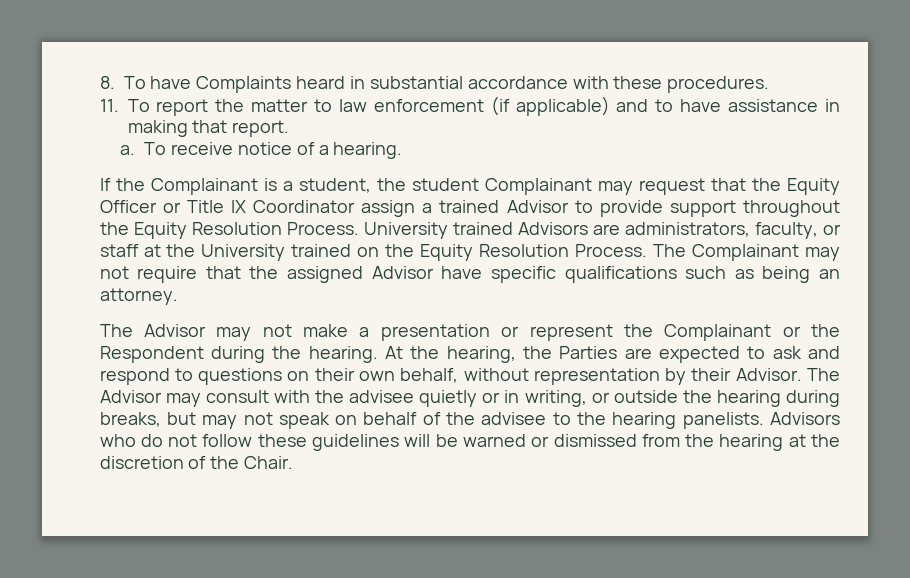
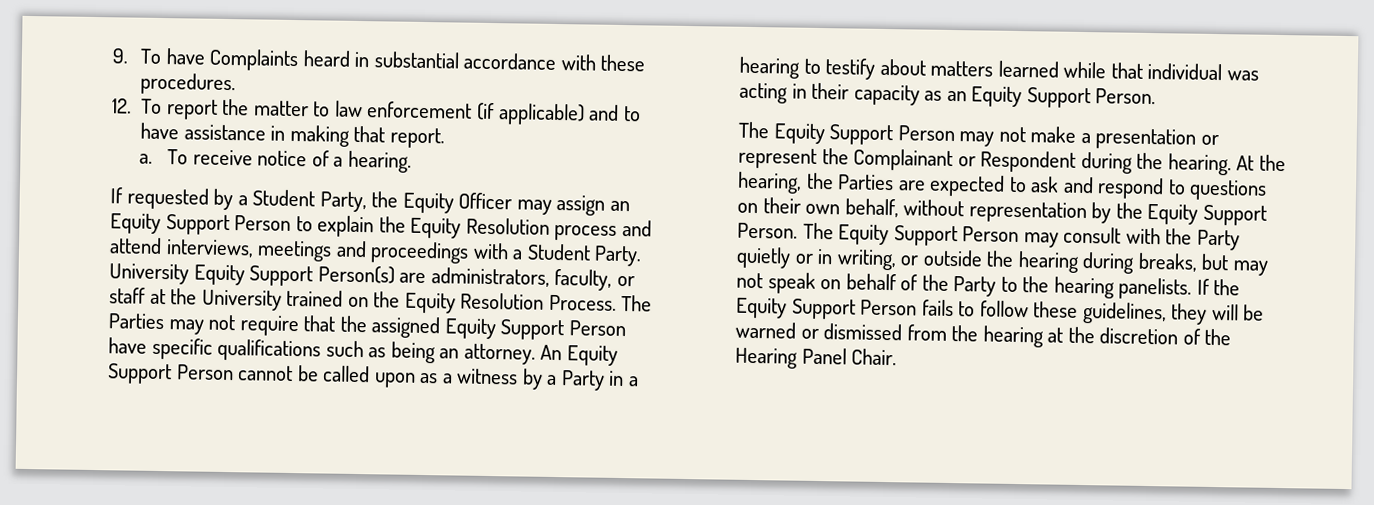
- 8. To have Complaints heard in substantial accordance with these procedures.
+ 9. To have Complaints heard in substantial accordance with these procedures.
- 11. To report the matter to law enforcement (if applicable) and to have assistance in making that report.
+ 12. To report the matter to law enforcement (if applicable) and to have assistance in making that report.
- If the Complainant is a student, the student Complainant may request that the Equity Officer or Title IX Coordinator assign a trained Advisor to provide support throughout the Equity Resolution Process. University trained Advisors are administrators, faculty, or staff at the University trained on the Equity Resolution Process.
+ If requested by a Student Party, the Equity Officer may assign an Equity Support Person to explain the Equity Resolution process and attend interviews, meetings and proceedings with a Student Party. University Equity Support Person(s) are administrators, faculty, or staff at the University trained on the Equity Resolution Process.
- The Complainant may not require that the assigned Advisor have specific qualifications such as being an attorney.
- The Advisor may not make a presentation or represent the Complainant or the Respondent during the hearing.
+ The Parties may not require that the assigned Equity Support Person have specific qualifications such as being an attorney. An Equity Support Person cannot be called upon as a witness by a Party in a hearing to testify about matters learned while that individual was acting in their capacity as an Equity Support Person.
+ The Equity Support Person may not make a presentation or represent the Complainant or Respondent during the hearing.
- At the hearing, the Parties are expected to ask and respond to questions on their own behalf, without representation by their Advisor. The Advisor may consult with the advisee quietly or in writing, or outside the hearing during breaks, but may not speak on behalf of the advisee to the hearing panelists.
+ At the hearing, the Parties are expected to ask and respond to questions on their own behalf, without representation by the Equity Support Person. The Equity Support Person may consult with the Party quietly or in writing, or outside the hearing during breaks, but may not speak on behalf of the Party to the hearing panelists.
- Advisors who do not follow these guidelines will be warned or dismissed from the hearing at the discretion of the Chair.
+ If the Equity Support Person fails to follow these guidelines, they will be warned or dismissed from the hearing at the discretion of the Hearing Panel Chair.

